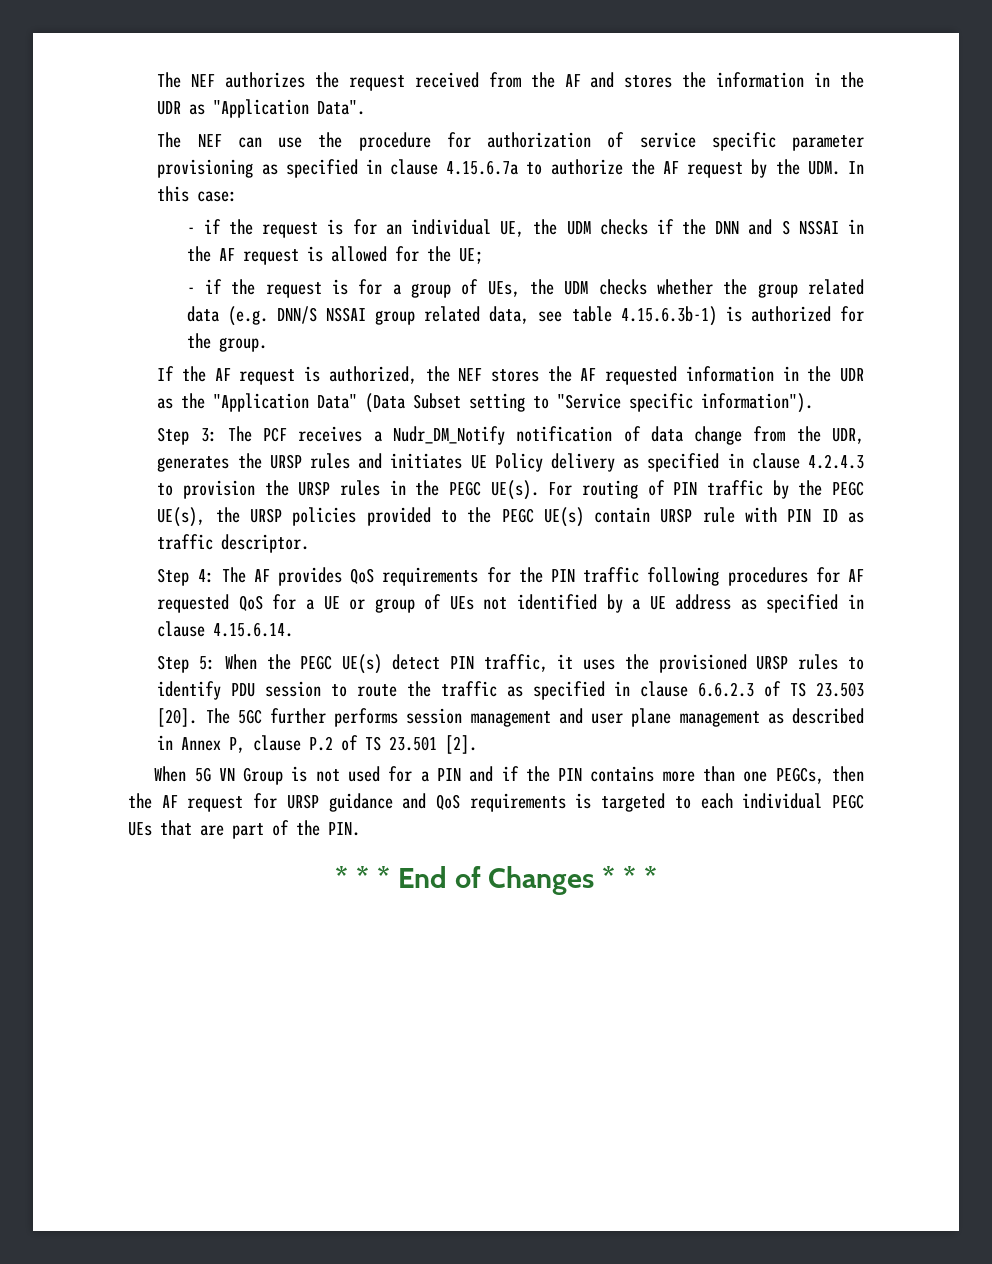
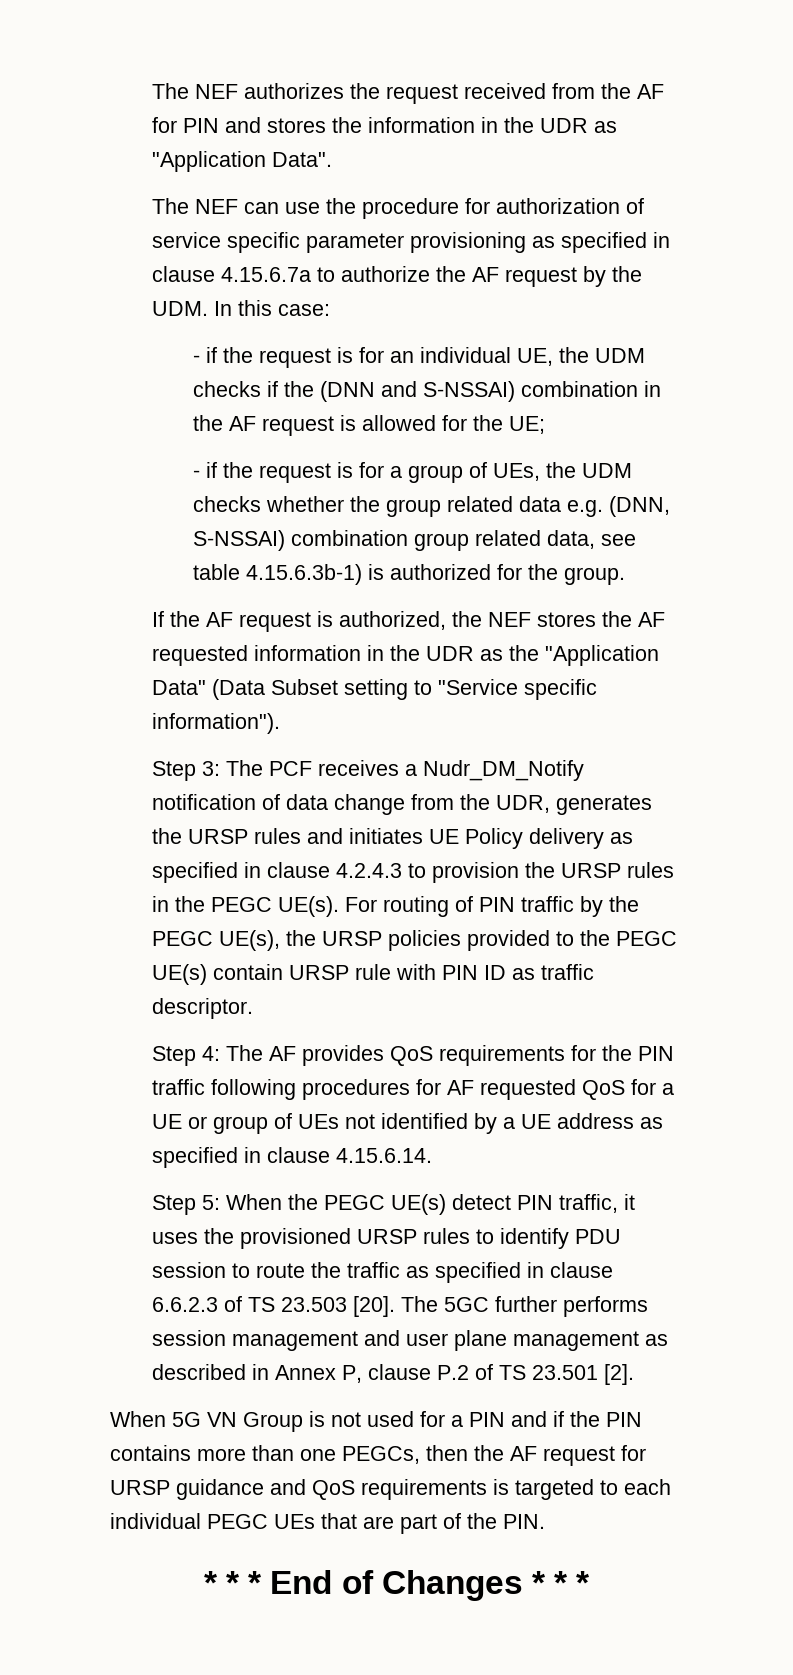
- The NEF authorizes the request received from the AF and stores the information in the UDR as "Application Data".
+ The NEF authorizes the request received from the AF for PIN and stores the information in the UDR as "Application Data".
- - if the request is for an individual UE, the UDM checks if the DNN and S NSSAI in the AF request is allowed for the UE;
+ - if the request is for an individual UE, the UDM checks if the (DNN and S-NSSAI) combination in the AF request is allowed for the UE;
- - if the request is for a group of UEs, the UDM checks whether the group related data (e.g. DNN/S NSSAI group related data, see table 4.15.6.3b-1) is authorized for the group.
+ - if the request is for a group of UEs, the UDM checks whether the group related data e.g. (DNN, S-NSSAI) combination group related data, see table 4.15.6.3b-1) is authorized for the group.

